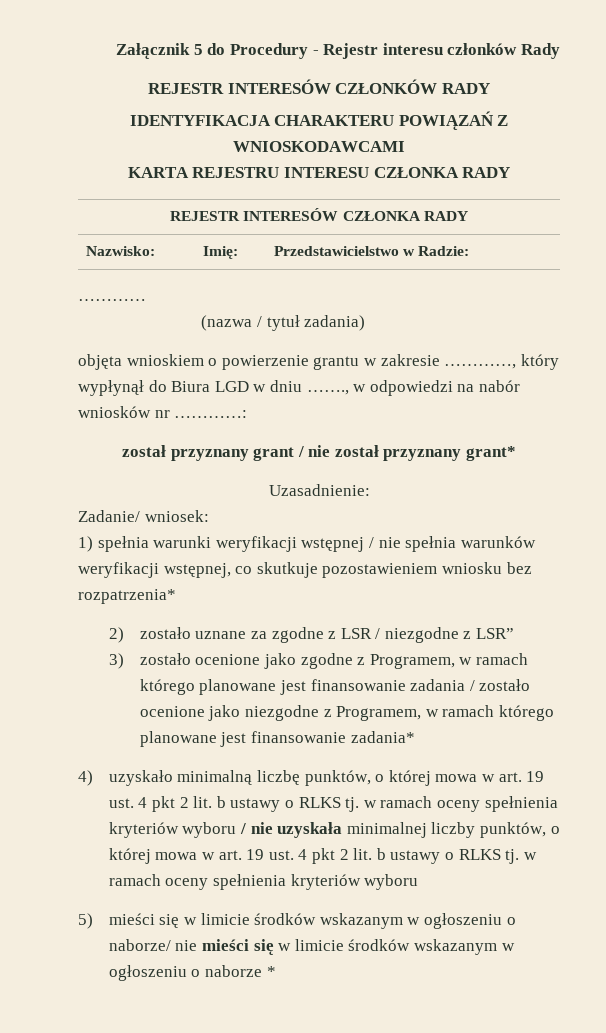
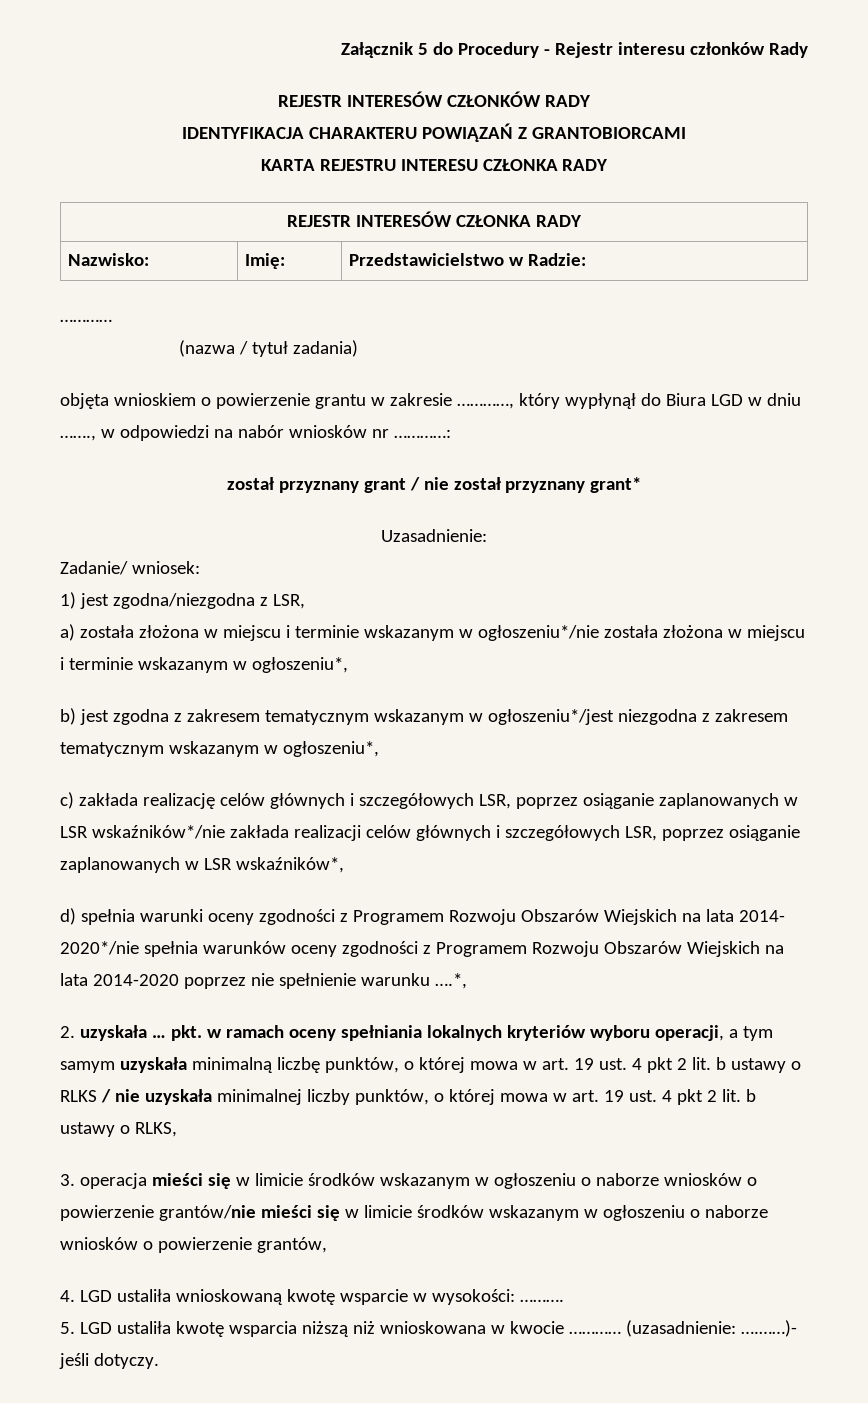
- IDENTYFIKACJA CHARAKTERU POWIĄZAŃ Z WNIOSKODAWCAMI
+ IDENTYFIKACJA CHARAKTERU POWIĄZAŃ Z GRANTOBIORCAMI
- 1) spełnia warunki weryfikacji wstępnej / nie spełnia warunków weryfikacji wstępnej, co skutkuje pozostawieniem wniosku bez rozpatrzenia*
- 2) zostało uznane za zgodne z LSR / niezgodne z LSR”
- 3) zostało ocenione jako zgodne z Programem, w ramach którego planowane jest finansowanie zadania / zostało ocenione jako niezgodne z Programem, w ramach którego planowane jest finansowanie zadania*
- 4) uzyskało minimalną liczbę punktów, o której mowa w art. 19 ust. 4 pkt 2 lit. b ustawy o RLKS tj. w ramach oceny spełnienia kryteriów wyboru / nie uzyskała minimalnej liczby punktów, o której mowa w art. 19 ust. 4 pkt 2 lit. b ustawy o RLKS tj. w ramach oceny spełnienia kryteriów wyboru
- 5) mieści się w limicie środków wskazanym w ogłoszeniu o naborze/ nie mieści się w limicie środków wskazanym w ogłoszeniu o naborze *
+ 1) jest zgodna/niezgodna z LSR,
+ a) została złożona w miejscu i terminie wskazanym w ogłoszeniu*/nie została złożona w miejscu i terminie wskazanym w ogłoszeniu*,
+ b) jest zgodna z zakresem tematycznym wskazanym w ogłoszeniu*/jest niezgodna z zakresem tematycznym wskazanym w ogłoszeniu*,
+ c) zakłada realizację celów głównych i szczegółowych LSR, poprzez osiąganie zaplanowanych w LSR wskaźników*/nie zakłada realizacji celów głównych i szczegółowych LSR, poprzez osiąganie zaplanowanych w LSR wskaźników*,
+ d) spełnia warunki oceny zgodności z Programem Rozwoju Obszarów Wiejskich na lata 2014- 2020*/nie spełnia warunków oceny zgodności z Programem Rozwoju Obszarów Wiejskich na lata 2014-2020 poprzez nie spełnienie warunku ….*,
+ 2. uzyskała … pkt. w ramach oceny spełniania lokalnych kryteriów wyboru operacji, a tym samym uzyskała minimalną liczbę punktów, o której mowa w art. 19 ust. 4 pkt 2 lit. b ustawy o RLKS / nie uzyskała minimalnej liczby punktów, o której mowa w art. 19 ust. 4 pkt 2 lit. b ustawy o RLKS,
+ 3. operacja mieści się w limicie środków wskazanym w ogłoszeniu o naborze wniosków o powierzenie grantów/nie mieści się w limicie środków wskazanym w ogłoszeniu o naborze wniosków o powierzenie grantów,
+ 4. LGD ustaliła wnioskowaną kwotę wsparcie w wysokości: ……….
+ 5. LGD ustaliła kwotę wsparcia niższą niż wnioskowana w kwocie ………… (uzasadnienie: ….……)- jeśli dotyczy.

